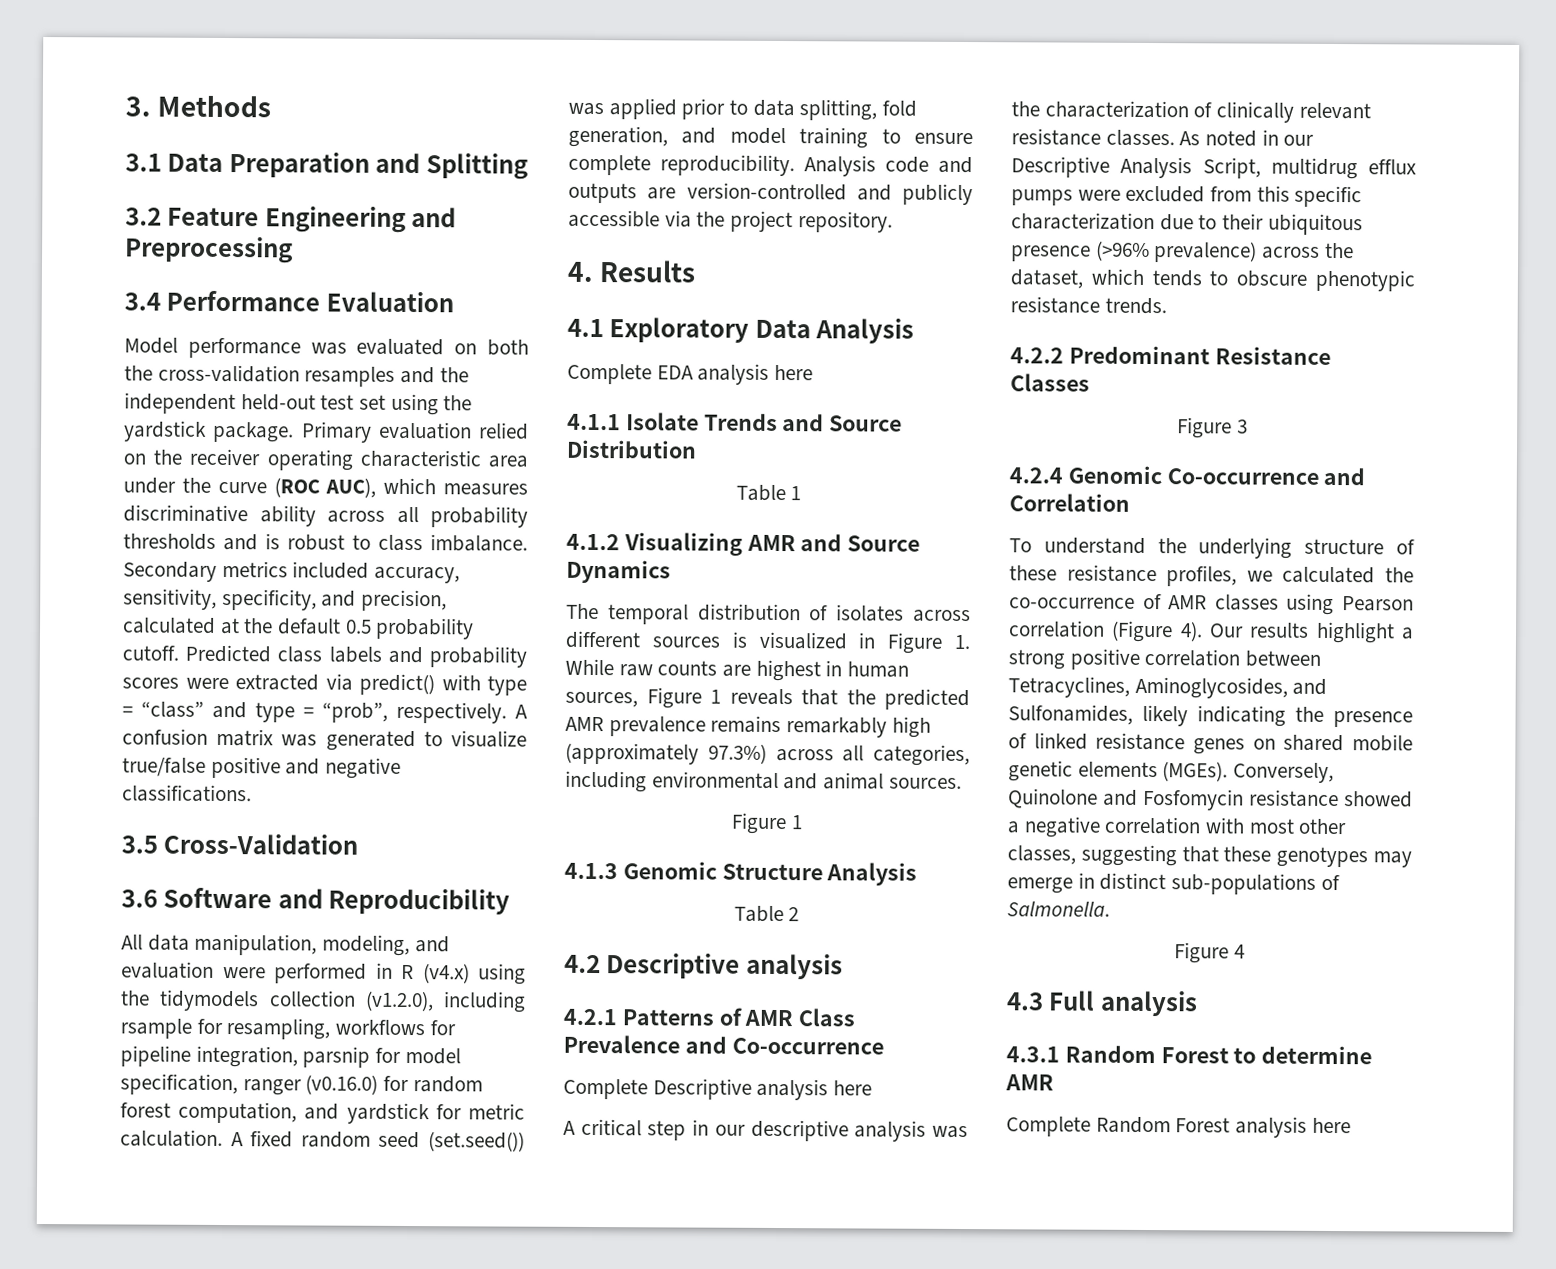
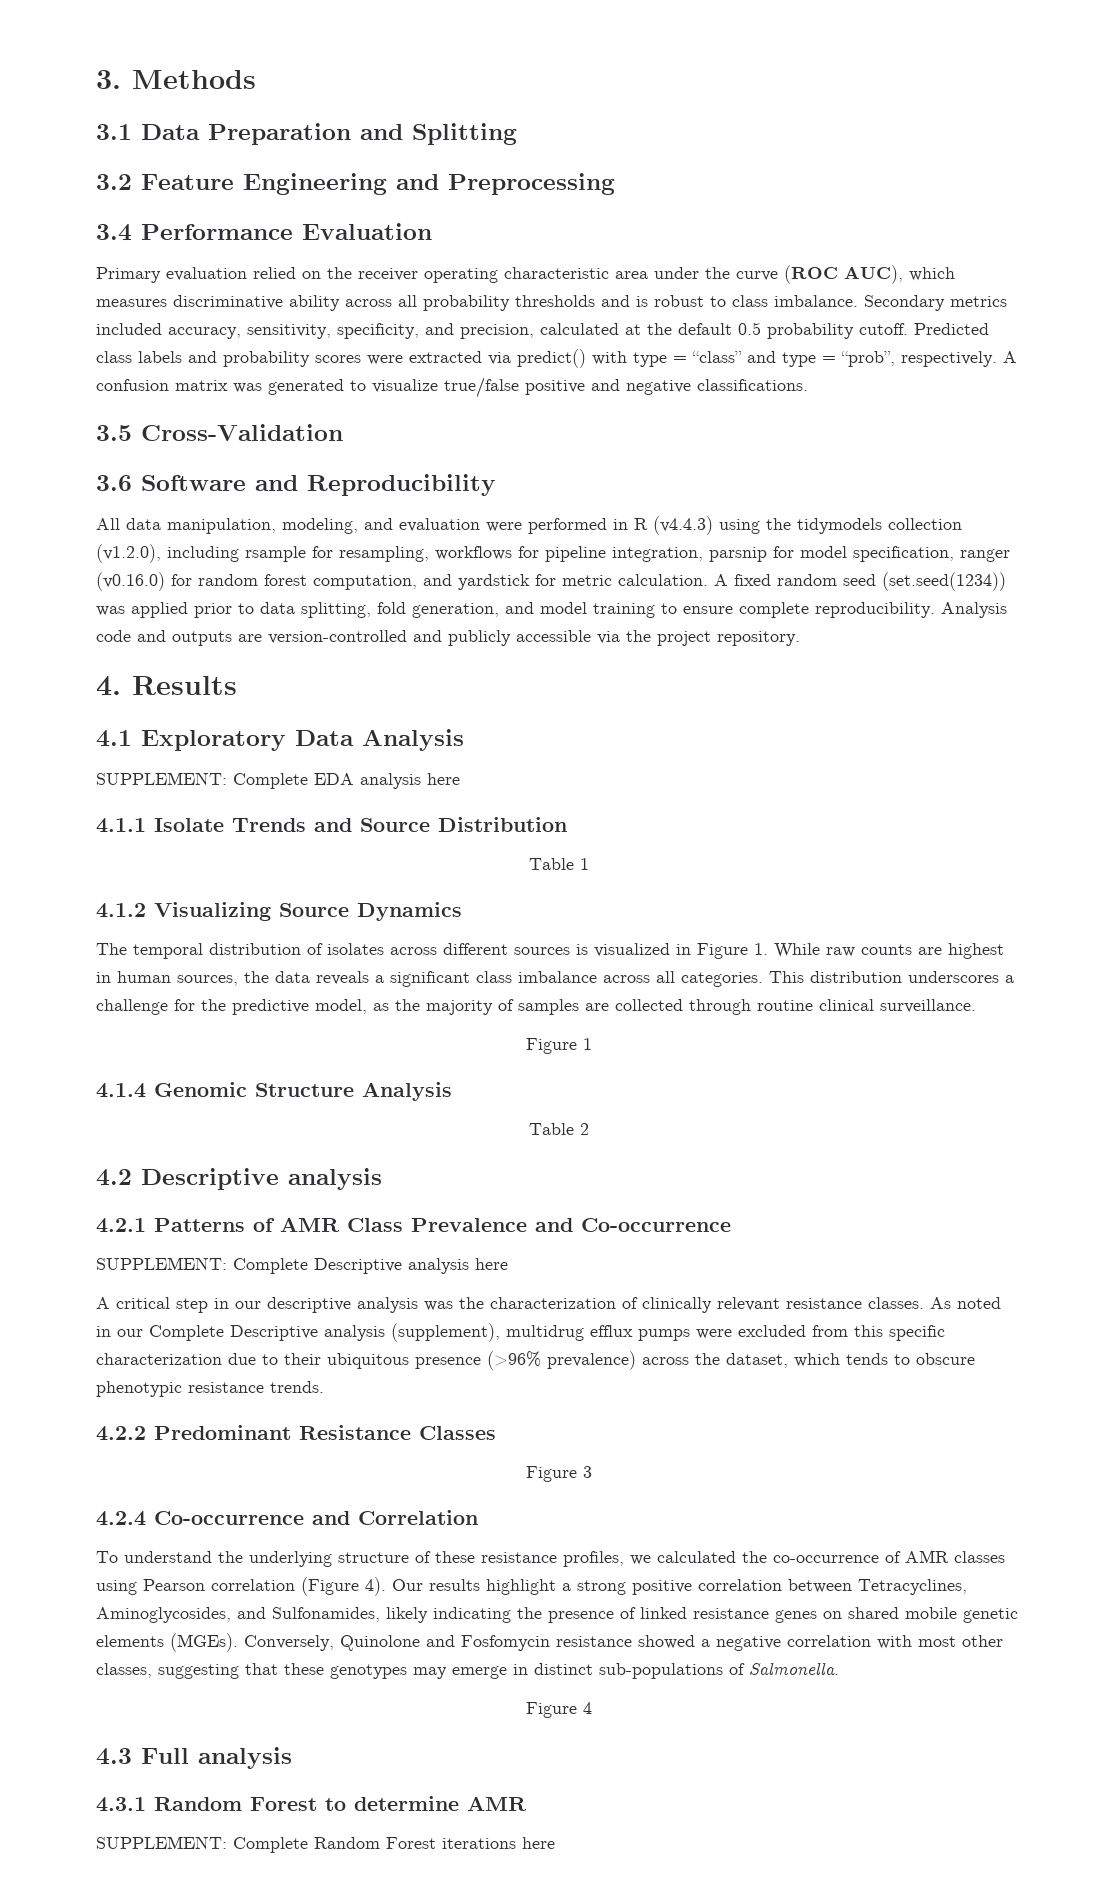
- Model performance was evaluated on both the cross-validation resamples and the independent held-out test set using the yardstick package.
- All data manipulation, modeling, and evaluation were performed in R (v4.x) using the tidymodels collection (v1.2.0), including rsample for resampling, workflows for pipeline integration, parsnip for model specification, ranger (v0.16.0) for random forest computation, and yardstick for metric calculation.
+ All data manipulation, modeling, and evaluation were performed in R (v4.4.3) using the tidymodels collection (v1.2.0), including rsample for resampling, workflows for pipeline integration, parsnip for model specification, ranger (v0.16.0) for random forest computation, and yardstick for metric calculation.
- A fixed random seed (set.seed()) was applied prior to data splitting, fold generation, and model training to ensure complete reproducibility.
+ A fixed random seed (set.seed(1234)) was applied prior to data splitting, fold generation, and model training to ensure complete reproducibility.
- Complete EDA analysis here
+ SUPPLEMENT: Complete EDA analysis here
- 4.1.2 Visualizing AMR and Source Dynamics
+ 4.1.2 Visualizing Source Dynamics
- The temporal distribution of isolates across different sources is visualized in Figure 1. While raw counts are highest in human sources, Figure 1 reveals that the predicted AMR prevalence remains remarkably high (approximately 97.3%) across all categories, including environmental and animal sources.
+ The temporal distribution of isolates across different sources is visualized in Figure 1. While raw counts are highest in human sources, the data reveals a significant class imbalance across all categories. This distribution underscores a challenge for the predictive model, as the majority of samples are collected through routine clinical surveillance.
- 4.1.3 Genomic Structure Analysis
+ 4.1.4 Genomic Structure Analysis
- Complete Descriptive analysis here
+ SUPPLEMENT: Complete Descriptive analysis here
- As noted in our Descriptive Analysis Script, multidrug efflux pumps were excluded from this specific characterization due to their ubiquitous presence (>96% prevalence) across the dataset, which tends to obscure phenotypic resistance trends.
+ As noted in our Complete Descriptive analysis (supplement), multidrug efflux pumps were excluded from this specific characterization due to their ubiquitous presence (>96% prevalence) across the dataset, which tends to obscure phenotypic resistance trends.
- 4.2.4 Genomic Co-occurrence and Correlation
+ 4.2.4 Co-occurrence and Correlation
- Complete Random Forest analysis here
+ SUPPLEMENT: Complete Random Forest iterations here

